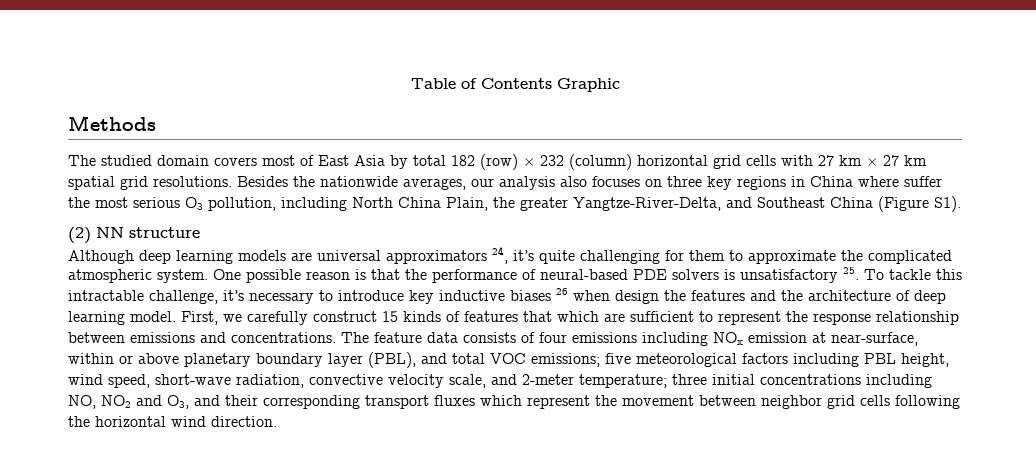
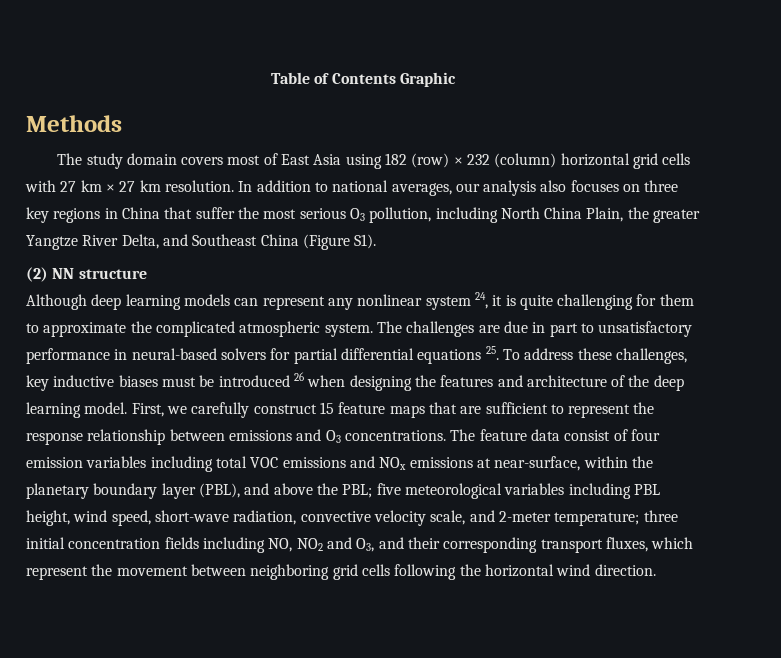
- The studied domain covers most of East Asia by total 182 (row) × 232 (column) horizontal grid cells with 27 km × 27 km spatial grid resolutions. Besides the nationwide averages, our analysis also focuses on three key regions in China where suffer the most serious O3 pollution, including North China Plain, the greater Yangtze-River-Delta, and Southeast China (Figure S1).
+ The study domain covers most of East Asia using 182 (row) × 232 (column) horizontal grid cells with 27 km × 27 km resolution. In addition to national averages, our analysis also focuses on three key regions in China that suffer the most serious O3 pollution, including North China Plain, the greater Yangtze River Delta, and Southeast China (Figure S1).
- Although deep learning models are universal approximators 24, it’s quite challenging for them to approximate the complicated atmospheric system.
+ Although deep learning models can represent any nonlinear system 24, it is quite challenging for them to approximate the complicated atmospheric system.
- One possible reason is that the performance of neural-based PDE solvers is unsatisfactory 25. To tackle this intractable challenge, it’s necessary to introduce key inductive biases 26 when design the features and the architecture of deep learning model.
+ The challenges are due in part to unsatisfactory performance in neural-based solvers for partial differential equations 25. To address these challenges, key inductive biases must be introduced 26 when designing the features and architecture of the deep learning model.
- First, we carefully construct 15 kinds of features that which are sufficient to represent the response relationship between emissions and concentrations.
+ First, we carefully construct 15 feature maps that are sufficient to represent the response relationship between emissions and O3 concentrations.
- The feature data consists of four emissions including NOx emission at near-surface, within or above planetary boundary layer (PBL), and total VOC emissions; five meteorological factors including PBL height, wind speed, short-wave radiation, convective velocity scale, and 2-meter temperature; three initial concentrations including NO, NO2 and O3, and their corresponding transport fluxes which represent the movement between neighbor grid cells following the horizontal wind direction.
+ The feature data consist of four emission variables including total VOC emissions and NOx emissions at near-surface, within the planetary boundary layer (PBL), and above the PBL; five meteorological variables including PBL height, wind speed, short-wave radiation, convective velocity scale, and 2-meter temperature; three initial concentration fields including NO, NO2 and O3, and their corresponding transport fluxes, which represent the movement between neighboring grid cells following the horizontal wind direction.

